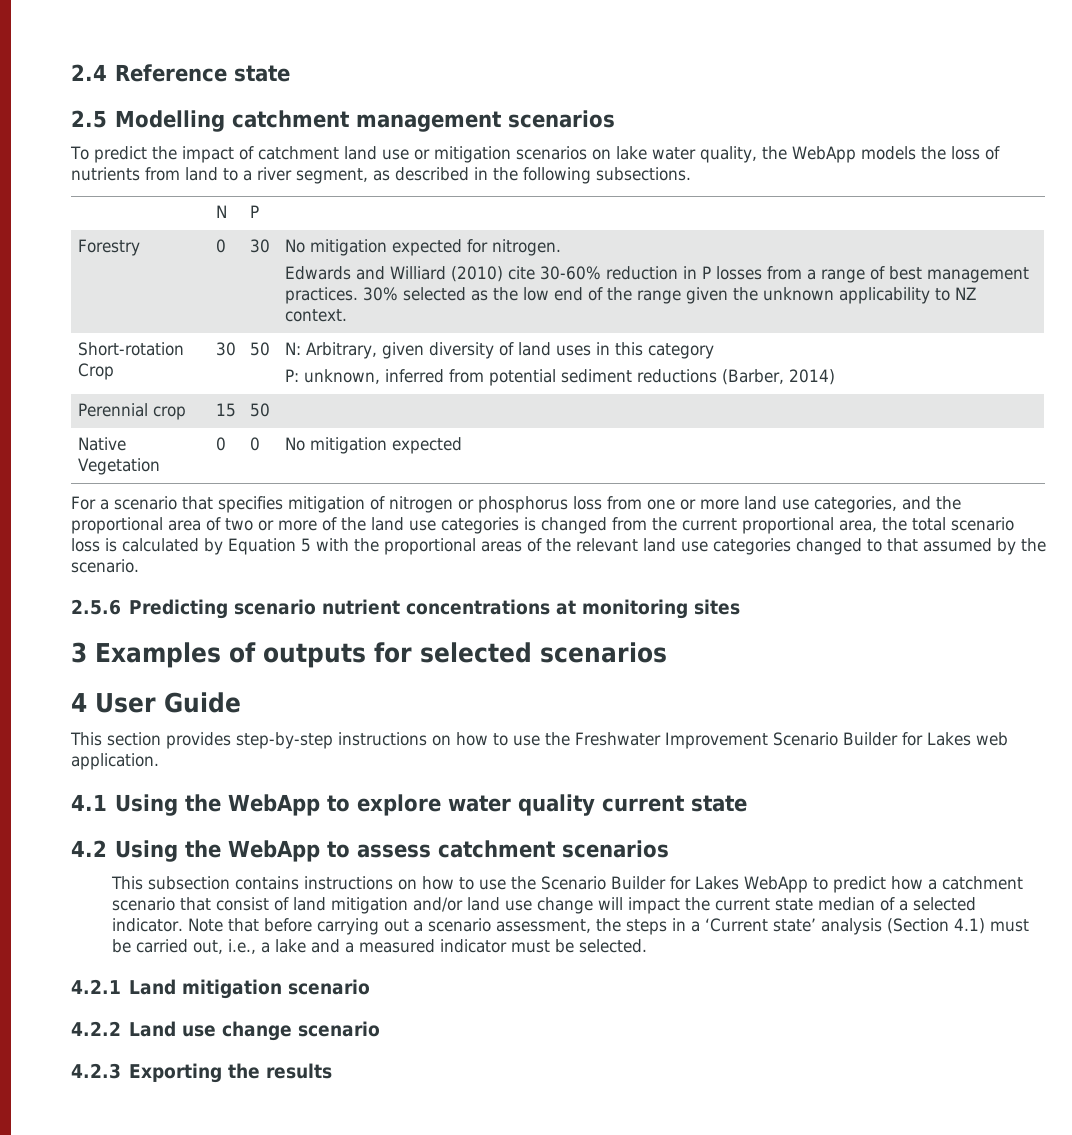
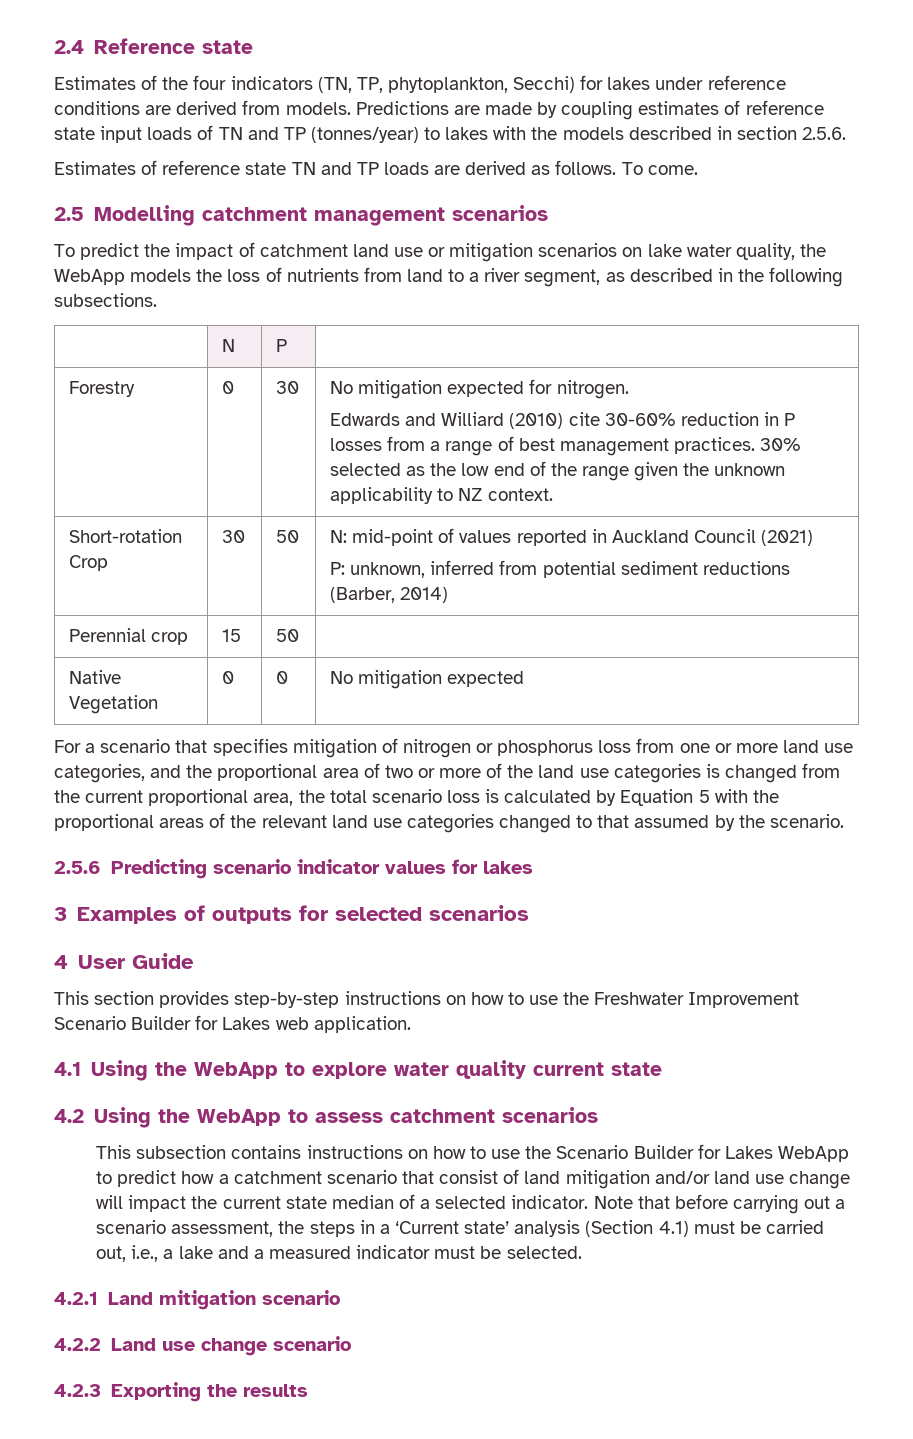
+ Estimates of the four indicators (TN, TP, phytoplankton, Secchi) for lakes under reference conditions are derived from models. Predictions are made by coupling estimates of reference state input loads of TN and TP (tonnes/year) to lakes with the models described in section 2.5.6.
+ Estimates of reference state TN and TP loads are derived as follows. To come.
- Short-rotation Crop | 30 | 50 | N: Arbitrary, given diversity of land uses in this category
+ Short-rotation Crop | 30 | 50 | N: mid-point of values reported in Auckland Council (2021)
- 2.5.6 Predicting scenario nutrient concentrations at monitoring sites
+ 2.5.6 Predicting scenario indicator values for lakes

